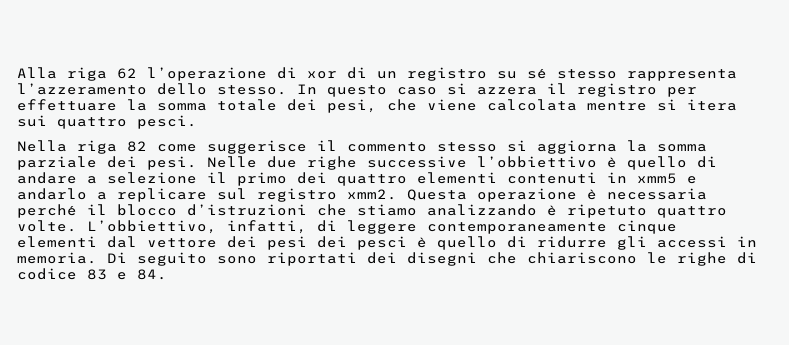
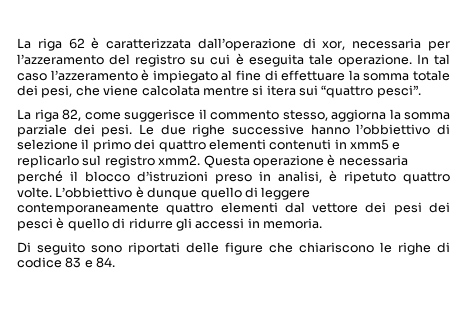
- Alla riga 62 l’operazione di xor di un registro su sé stesso rappresenta l’azzeramento dello stesso. In questo caso si azzera il registro per effettuare la somma totale dei pesi, che viene calcolata mentre si itera sui quattro pesci.
- Nella riga 82 come suggerisce il commento stesso si aggiorna la somma parziale dei pesi.
+ La riga 62 è caratterizzata dall’operazione di xor, necessaria per l’azzeramento del registro su cui è eseguita tale operazione. In tal caso l’azzeramento è impiegato al fine di effettuare la somma totale dei pesi, che viene calcolata mentre si itera sui “quattro pesci”.
+ La riga 82, come suggerisce il commento stesso, aggiorna la somma parziale dei pesi.
- Nelle due righe successive l’obbiettivo è quello di andare a selezione il primo dei quattro elementi contenuti in xmm5 e andarlo a replicare sul registro xmm2.
+ Le due righe successive hanno l’obbiettivo di selezione il primo dei quattro elementi contenuti in xmm5 e replicarlo sul registro xmm2.
- Questa operazione è necessaria perché il blocco d’istruzioni che stiamo analizzando è ripetuto quattro volte.
+ Questa operazione è necessaria perché il blocco d’istruzioni preso in analisi, è ripetuto quattro volte.
- L’obbiettivo, infatti, di leggere contemporaneamente cinque elementi dal vettore dei pesi dei pesci è quello di ridurre gli accessi in memoria. Di seguito sono riportati dei disegni che chiariscono le righe di codice 83 e 84.
+ L’obbiettivo è dunque quello di leggere contemporaneamente quattro elementi dal vettore dei pesi dei pesci è quello di ridurre gli accessi in memoria.
+ Di seguito sono riportati delle figure che chiariscono le righe di codice 83 e 84.

